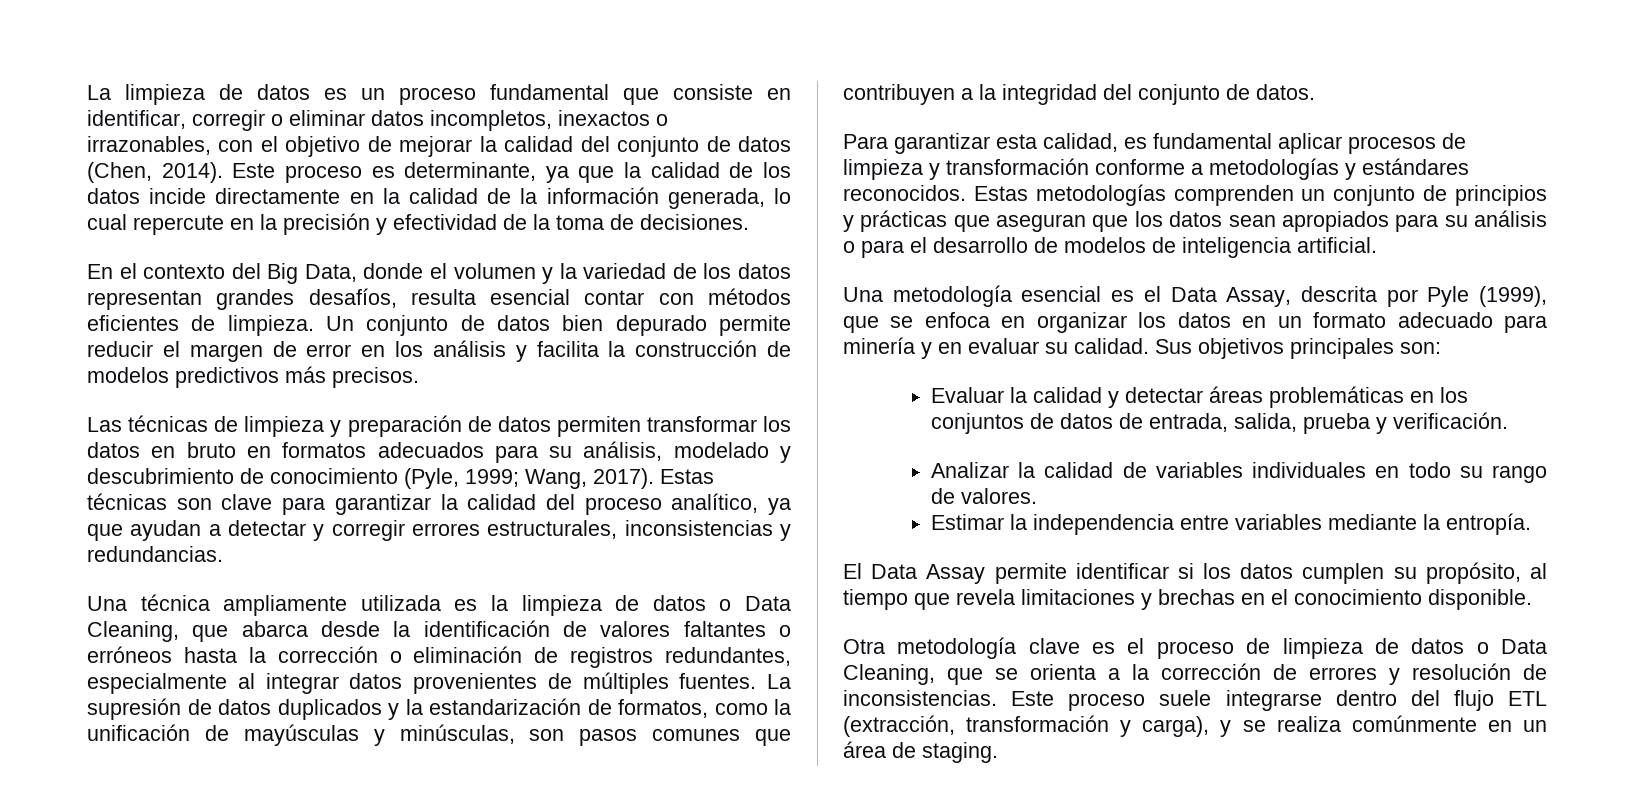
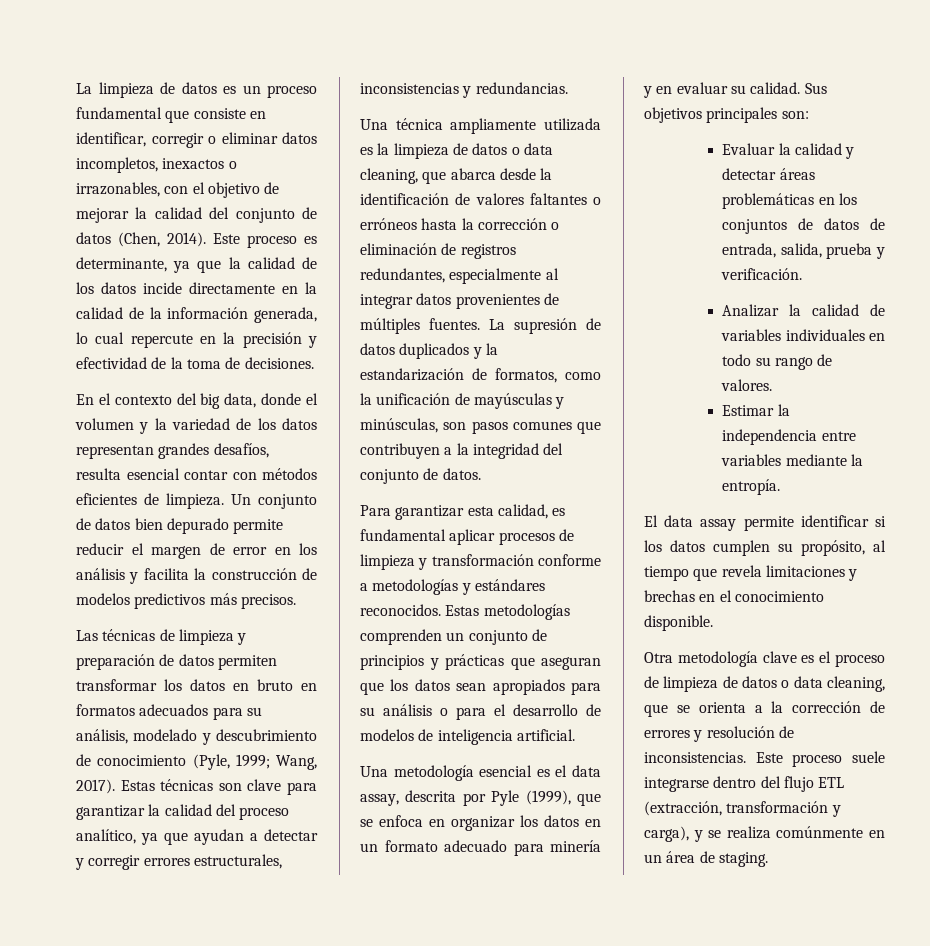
- En el contexto del Big Data, donde el volumen y la variedad de los datos representan grandes desafíos, resulta esencial contar con métodos eficientes de limpieza.
+ En el contexto del big data, donde el volumen y la variedad de los datos representan grandes desafíos, resulta esencial contar con métodos eficientes de limpieza.
- Una técnica ampliamente utilizada es la limpieza de datos o Data Cleaning, que abarca desde la identificación de valores faltantes o erróneos hasta la corrección o eliminación de registros redundantes, especialmente al integrar datos provenientes de múltiples fuentes.
+ Una técnica ampliamente utilizada es la limpieza de datos o data cleaning, que abarca desde la identificación de valores faltantes o erróneos hasta la corrección o eliminación de registros redundantes, especialmente al integrar datos provenientes de múltiples fuentes.
- Una metodología esencial es el Data Assay, descrita por Pyle (1999), que se enfoca en organizar los datos en un formato adecuado para minería y en evaluar su calidad.
+ Una metodología esencial es el data assay, descrita por Pyle (1999), que se enfoca en organizar los datos en un formato adecuado para minería y en evaluar su calidad.
- El Data Assay permite identificar si los datos cumplen su propósito, al tiempo que revela limitaciones y brechas en el conocimiento disponible.
+ El data assay permite identificar si los datos cumplen su propósito, al tiempo que revela limitaciones y brechas en el conocimiento disponible.
- Otra metodología clave es el proceso de limpieza de datos o Data Cleaning, que se orienta a la corrección de errores y resolución de inconsistencias.
+ Otra metodología clave es el proceso de limpieza de datos o data cleaning, que se orienta a la corrección de errores y resolución de inconsistencias.

